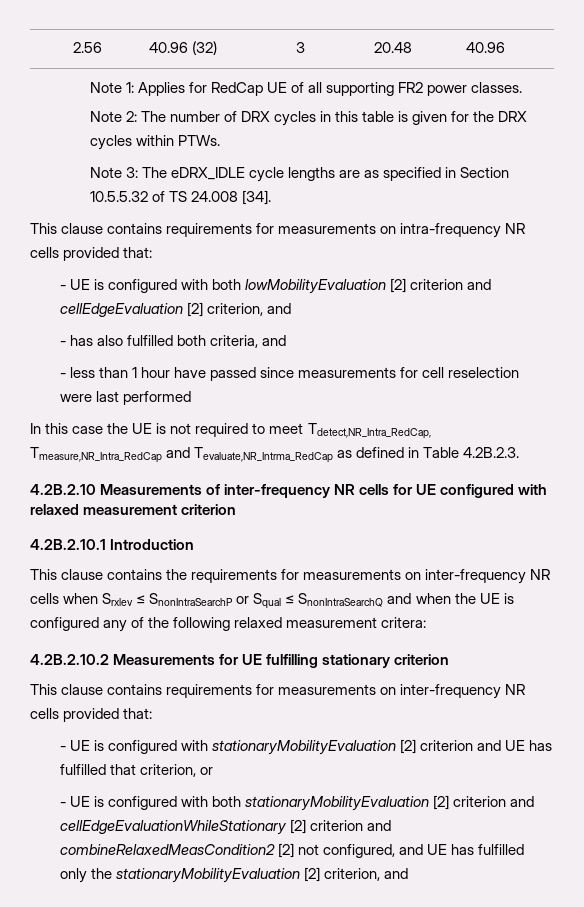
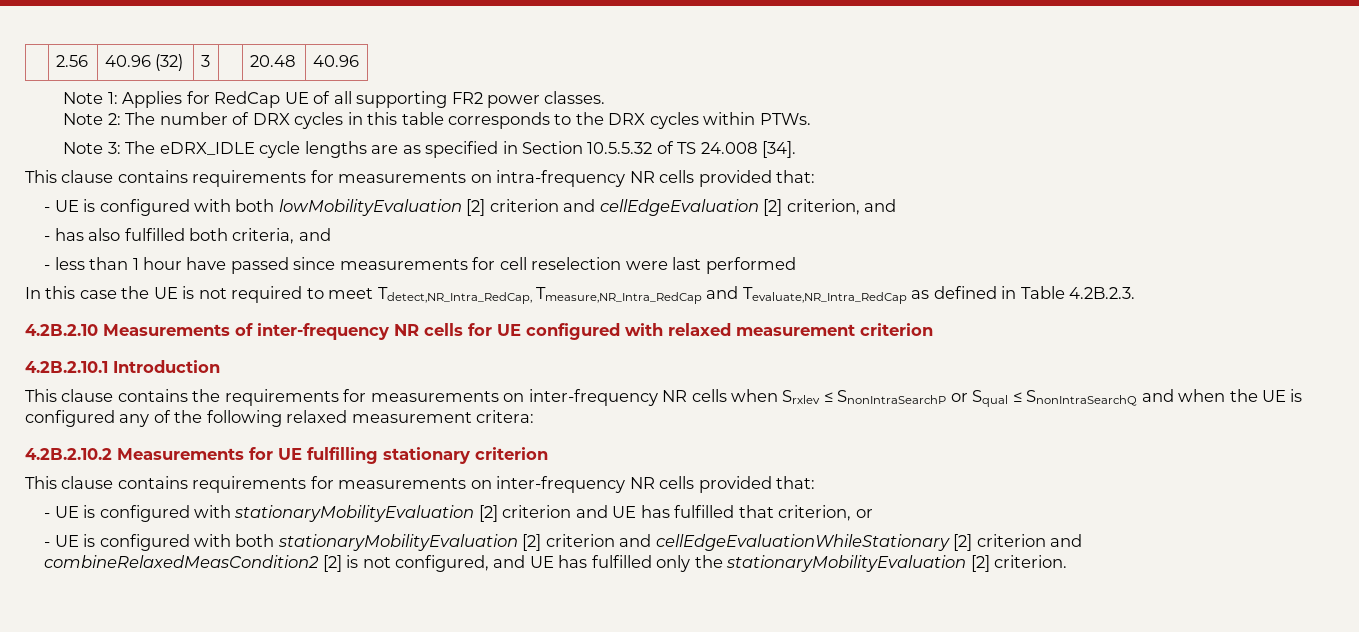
- Note 2: The number of DRX cycles in this table is given for the DRX cycles within PTWs.
+ Note 2: The number of DRX cycles in this table corresponds to the DRX cycles within PTWs.
- In this case the UE is not required to meet Tdetect,NR_Intra_RedCap, Tmeasure,NR_Intra_RedCap and Tevaluate,NR_Intrma_RedCap as defined in Table 4.2B.2.3.
+ In this case the UE is not required to meet Tdetect,NR_Intra_RedCap, Tmeasure,NR_Intra_RedCap and Tevaluate,NR_Intra_RedCap as defined in Table 4.2B.2.3.
- - UE is configured with both stationaryMobilityEvaluation [2] criterion and cellEdgeEvaluationWhileStationary [2] criterion and combineRelaxedMeasCondition2 [2] not configured, and UE has fulfilled only the stationaryMobilityEvaluation [2] criterion, and
+ - UE is configured with both stationaryMobilityEvaluation [2] criterion and cellEdgeEvaluationWhileStationary [2] criterion and combineRelaxedMeasCondition2 [2] is not configured, and UE has fulfilled only the stationaryMobilityEvaluation [2] criterion.

